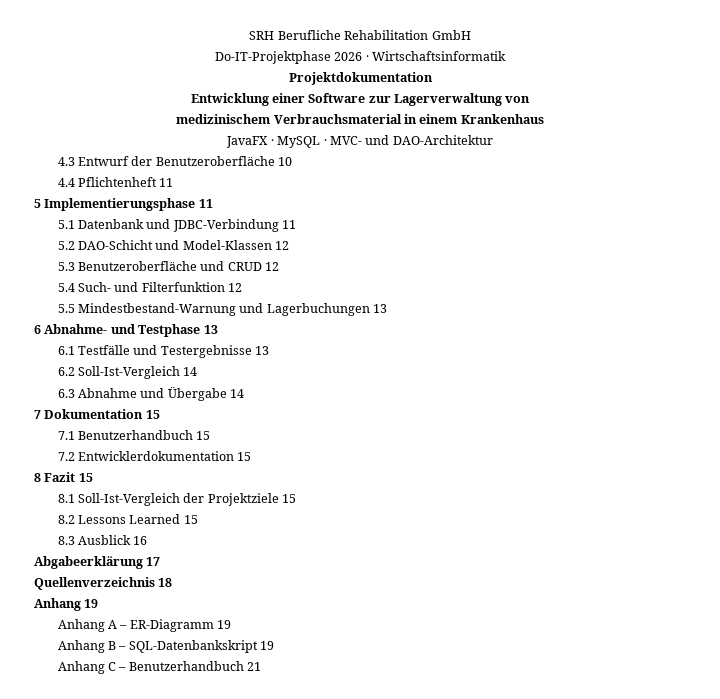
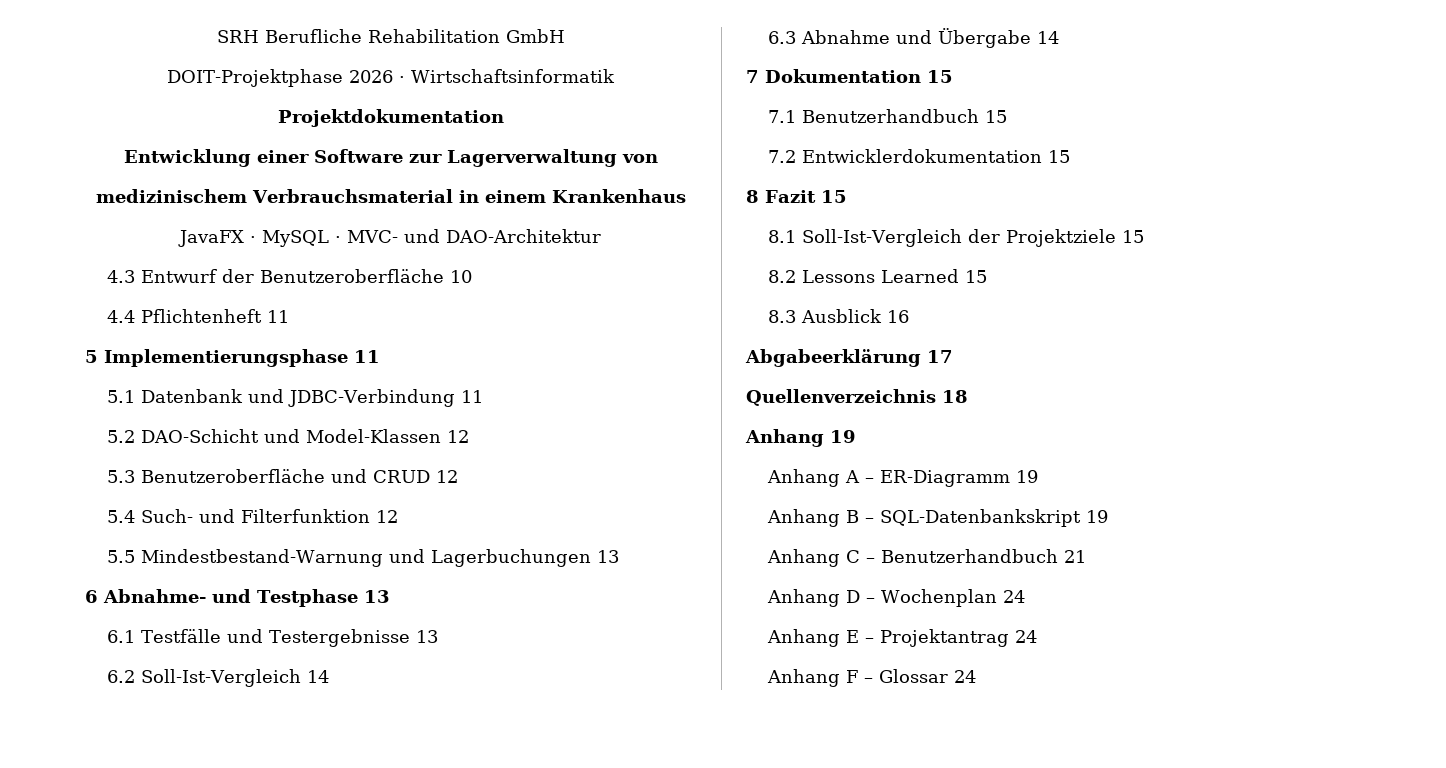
- Do-IT-Projektphase 2026 · Wirtschaftsinformatik
+ DOIT-Projektphase 2026 · Wirtschaftsinformatik
+ Anhang D – Wochenplan 24
+ Anhang E – Projektantrag 24
+ Anhang F – Glossar 24

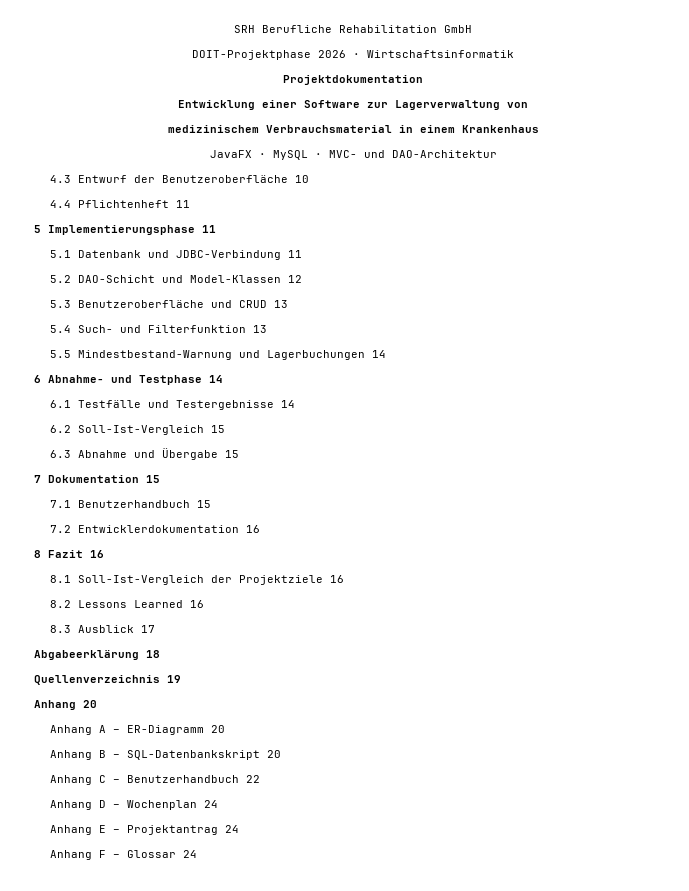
- 5.3 Benutzeroberfläche und CRUD 12
+ 5.3 Benutzeroberfläche und CRUD 13
- 5.4 Such- und Filterfunktion 12
+ 5.4 Such- und Filterfunktion 13
- 5.5 Mindestbestand-Warnung und Lagerbuchungen 13
+ 5.5 Mindestbestand-Warnung und Lagerbuchungen 14
- 6 Abnahme- und Testphase 13
+ 6 Abnahme- und Testphase 14
- 6.1 Testfälle und Testergebnisse 13
+ 6.1 Testfälle und Testergebnisse 14
- 6.2 Soll-Ist-Vergleich 14
+ 6.2 Soll-Ist-Vergleich 15
- 6.3 Abnahme und Übergabe 14
+ 6.3 Abnahme und Übergabe 15
- 7.2 Entwicklerdokumentation 15
+ 7.2 Entwicklerdokumentation 16
- 8 Fazit 15
+ 8 Fazit 16
- 8.1 Soll-Ist-Vergleich der Projektziele 15
+ 8.1 Soll-Ist-Vergleich der Projektziele 16
- 8.2 Lessons Learned 15
+ 8.2 Lessons Learned 16
- 8.3 Ausblick 16
+ 8.3 Ausblick 17
- Abgabeerklärung 17
+ Abgabeerklärung 18
- Quellenverzeichnis 18
- Anhang 19
+ Quellenverzeichnis 19
+ Anhang 20
- Anhang A – ER-Diagramm 19
+ Anhang A – ER-Diagramm 20
- Anhang B – SQL-Datenbankskript 19
+ Anhang B – SQL-Datenbankskript 20
- Anhang C – Benutzerhandbuch 21
+ Anhang C – Benutzerhandbuch 22

